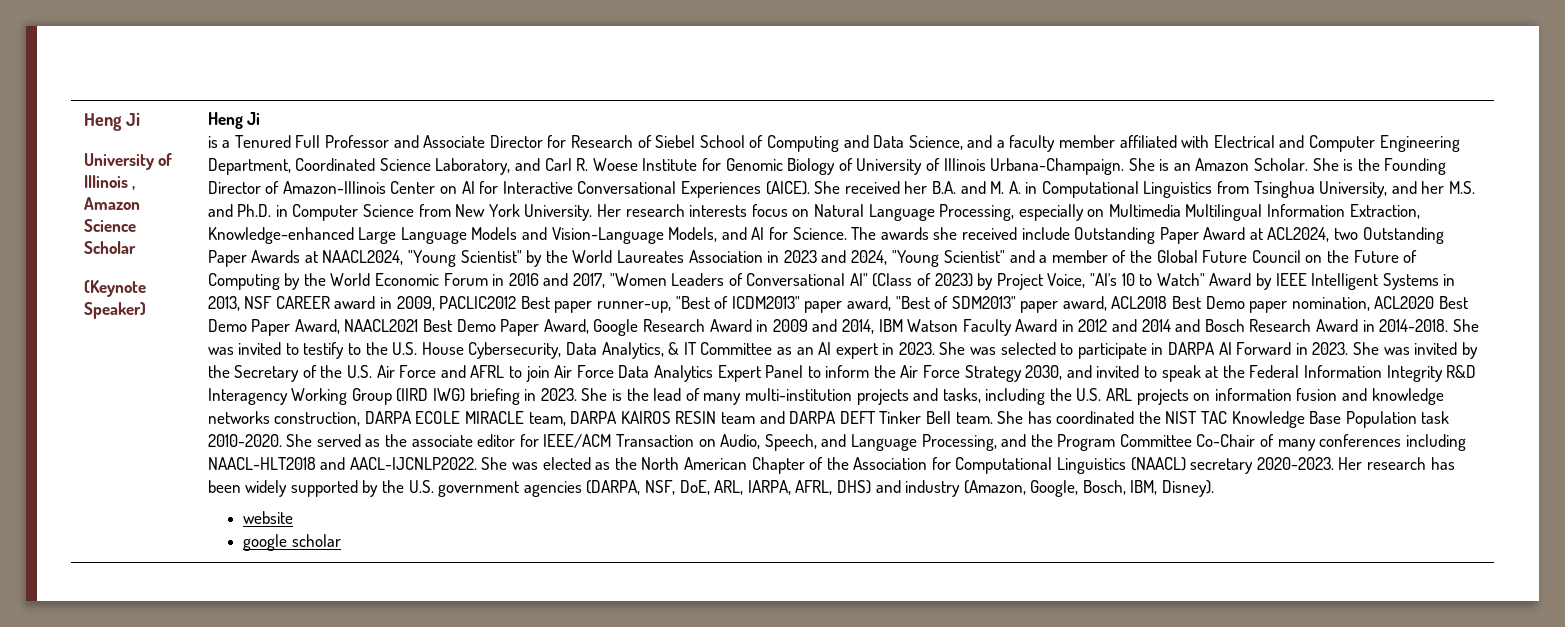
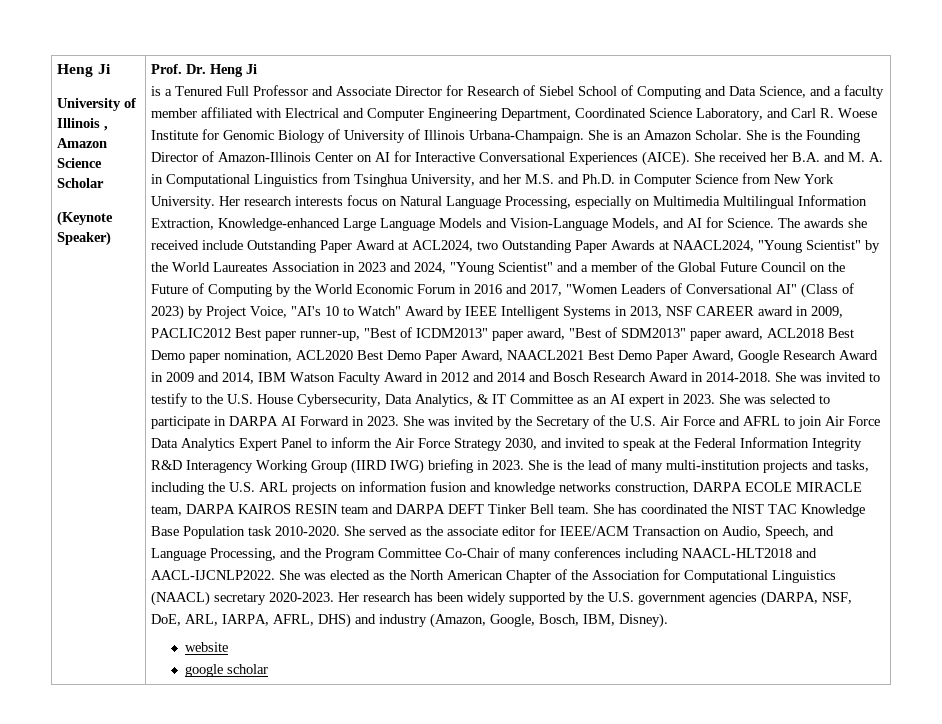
- (Keynote Speaker) | Heng Ji
+ (Keynote Speaker) | Prof. Dr. Heng Ji

